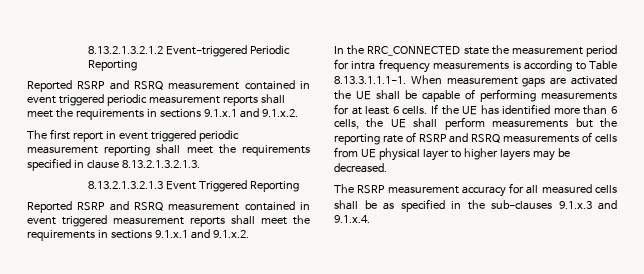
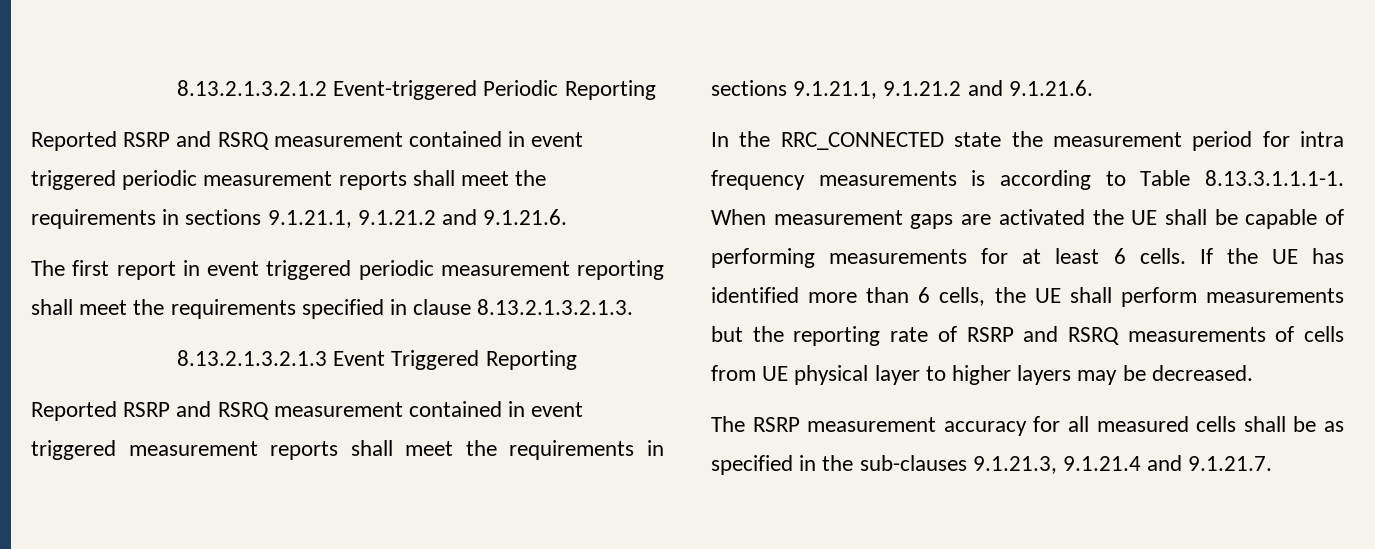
- Reported RSRP and RSRQ measurement contained in event triggered periodic measurement reports shall meet the requirements in sections 9.1.x.1 and 9.1.x.2.
+ Reported RSRP and RSRQ measurement contained in event triggered periodic measurement reports shall meet the requirements in sections 9.1.21.1, 9.1.21.2 and 9.1.21.6.
- Reported RSRP and RSRQ measurement contained in event triggered measurement reports shall meet the requirements in sections 9.1.x.1 and 9.1.x.2.
+ Reported RSRP and RSRQ measurement contained in event triggered measurement reports shall meet the requirements in sections 9.1.21.1, 9.1.21.2 and 9.1.21.6.
- The RSRP measurement accuracy for all measured cells shall be as specified in the sub-clauses 9.1.x.3 and 9.1.x.4.
+ The RSRP measurement accuracy for all measured cells shall be as specified in the sub-clauses 9.1.21.3, 9.1.21.4 and 9.1.21.7.

